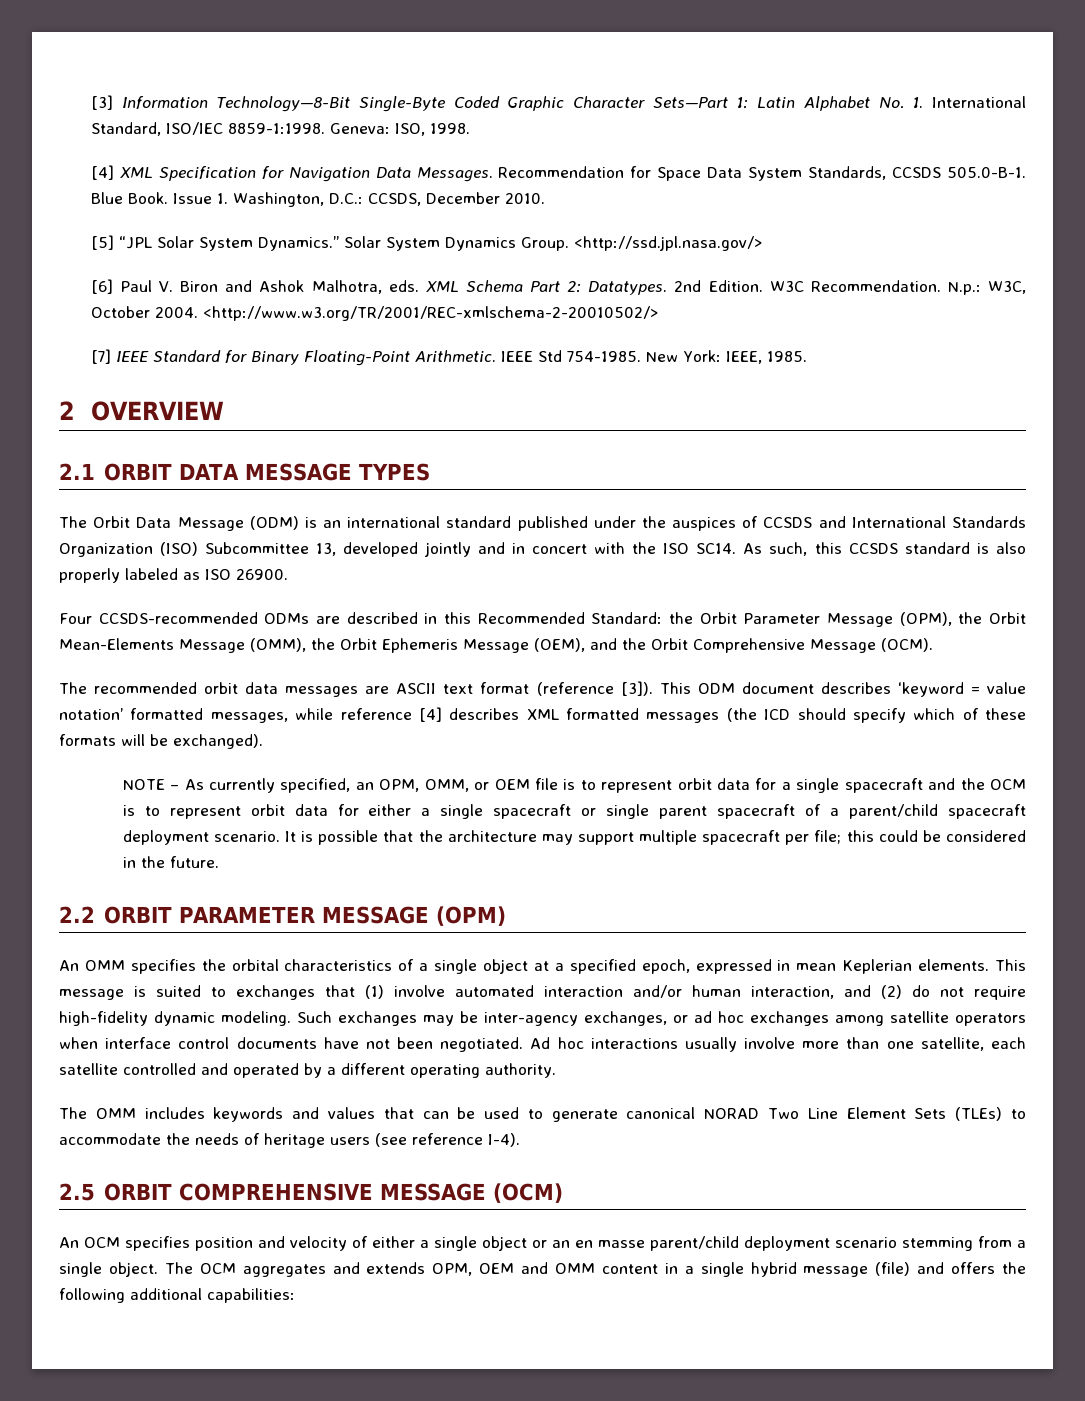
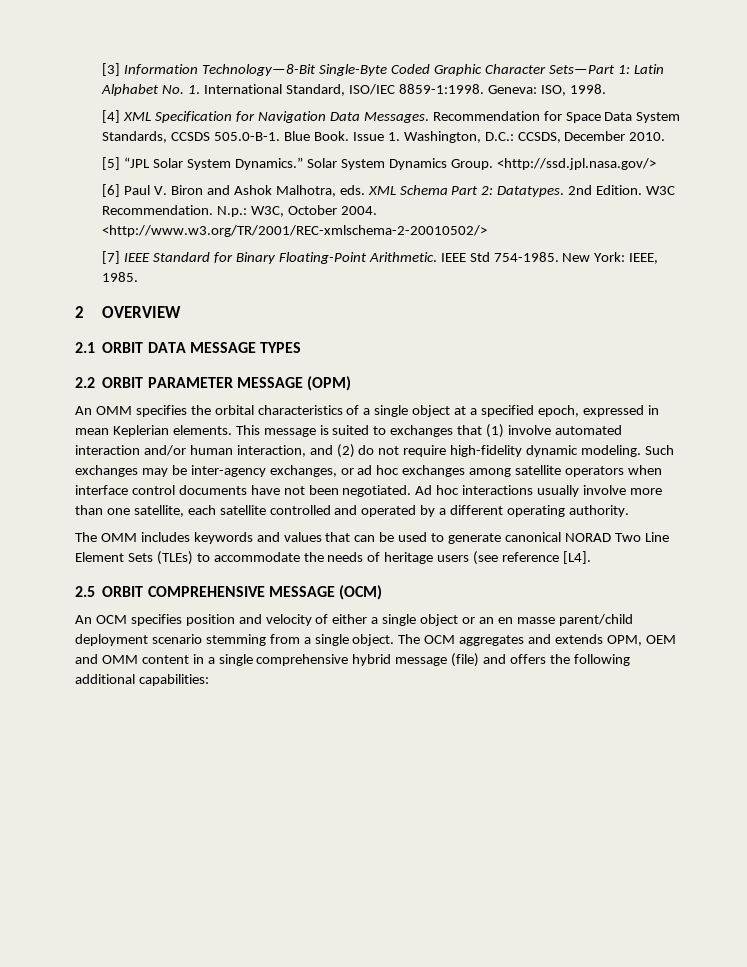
- The Orbit Data Message (ODM) is an international standard published under the auspices of CCSDS and International Standards Organization (ISO) Subcommittee 13, developed jointly and in concert with the ISO SC14. As such, this CCSDS standard is also properly labeled as ISO 26900.
- Four CCSDS-recommended ODMs are described in this Recommended Standard: the Orbit Parameter Message (OPM), the Orbit Mean-Elements Message (OMM), the Orbit Ephemeris Message (OEM), and the Orbit Comprehensive Message (OCM).
- The recommended orbit data messages are ASCII text format (reference [3]). This ODM document describes ‘keyword = value notation’ formatted messages, while reference [4] describes XML formatted messages (the ICD should specify which of these formats will be exchanged).
- NOTE – As currently specified, an OPM, OMM, or OEM file is to represent orbit data for a single spacecraft and the OCM is to represent orbit data for either a single spacecraft or single parent spacecraft of a parent/child spacecraft deployment scenario. It is possible that the architecture may support multiple spacecraft per file; this could be considered in the future.
- The OMM includes keywords and values that can be used to generate canonical NORAD Two Line Element Sets (TLEs) to accommodate the needs of heritage users (see reference I-4).
+ The OMM includes keywords and values that can be used to generate canonical NORAD Two Line Element Sets (TLEs) to accommodate the needs of heritage users (see reference [L4].
- The OCM aggregates and extends OPM, OEM and OMM content in a single hybrid message (file) and offers the following additional capabilities:
+ The OCM aggregates and extends OPM, OEM and OMM content in a single comprehensive hybrid message (file) and offers the following additional capabilities:

